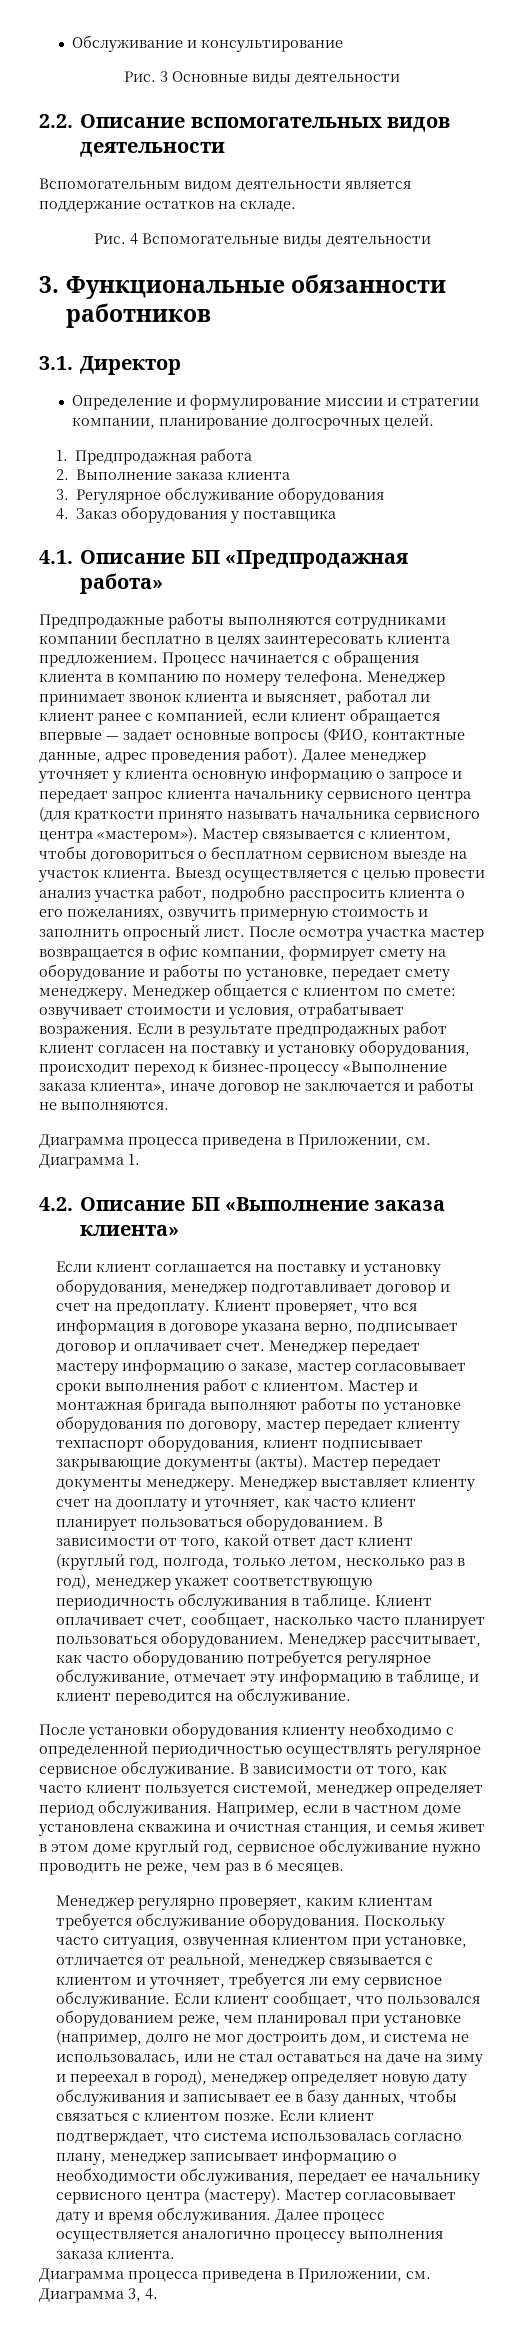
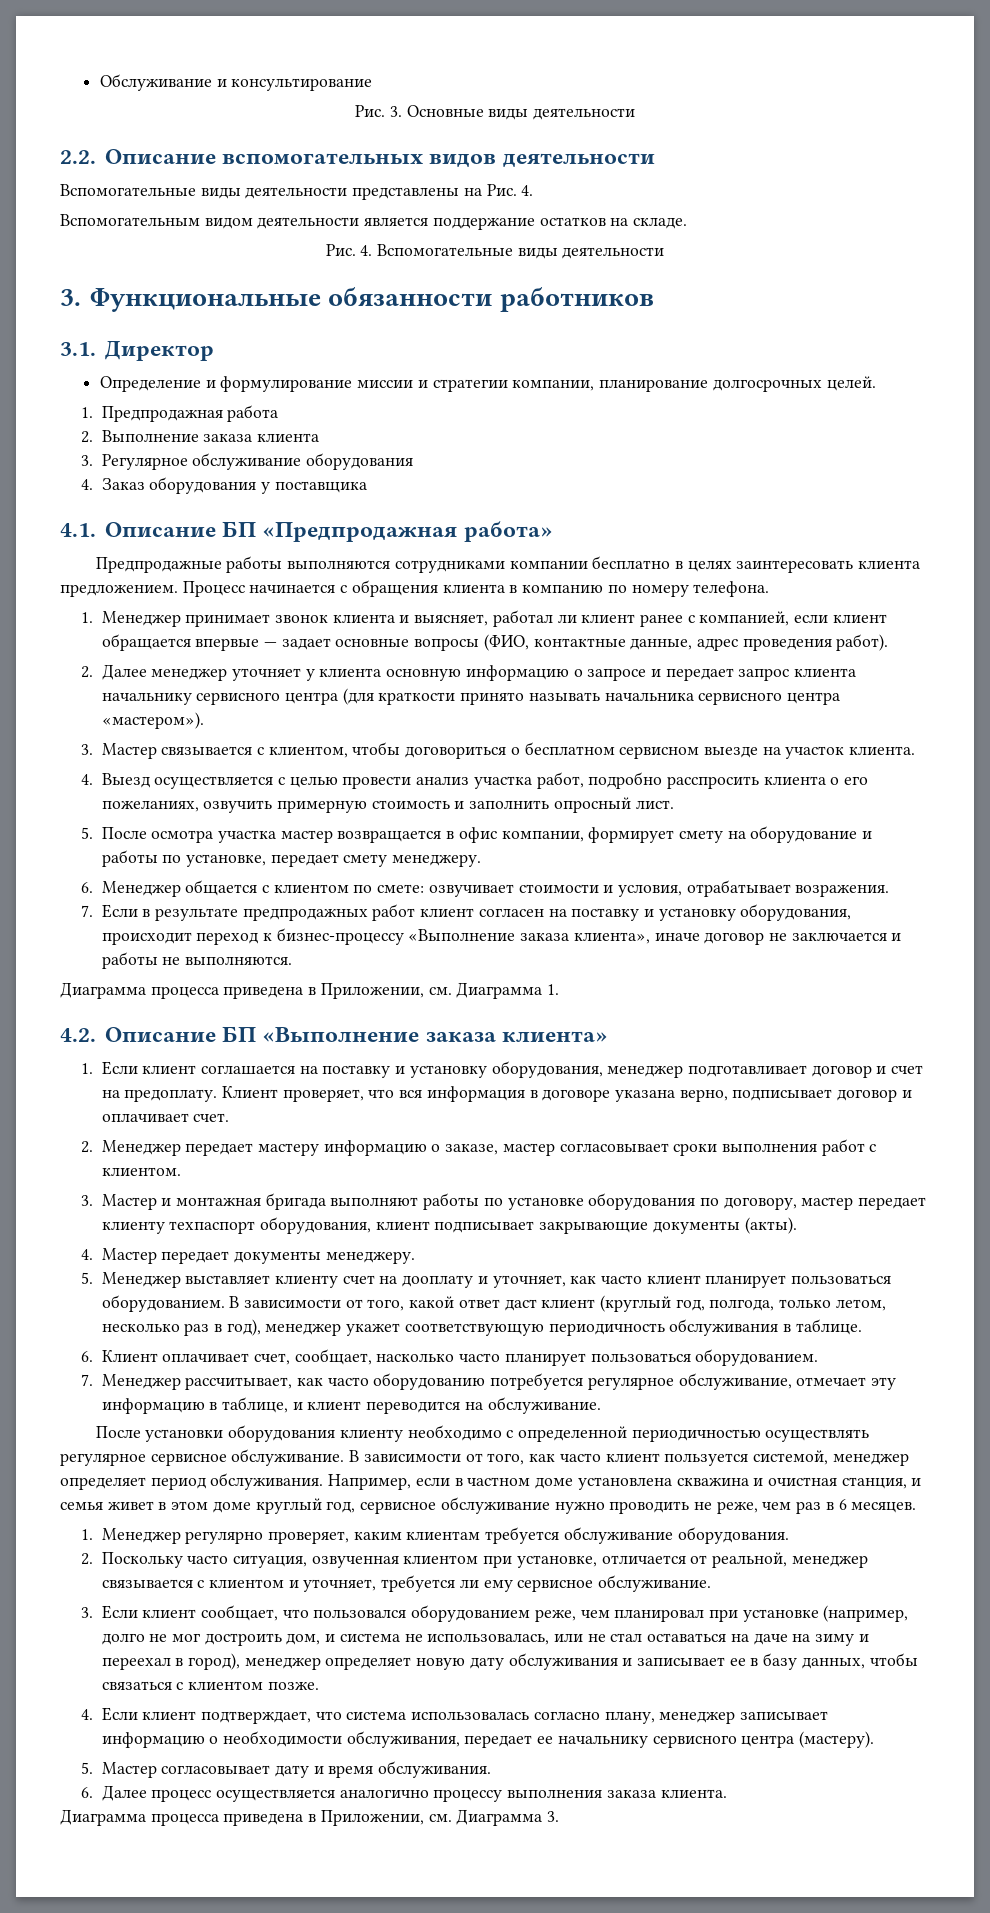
- Рис. 3 Основные виды деятельности
+ Рис. 3. Основные виды деятельности
+ Вспомогательные виды деятельности представлены на Рис. 4.
- Рис. 4 Вспомогательные виды деятельности
+ Рис. 4. Вспомогательные виды деятельности
- Процесс начинается с обращения клиента в компанию по номеру телефона. Менеджер принимает звонок клиента и выясняет, работал ли клиент ранее с компанией, если клиент обращается впервые — задает основные вопросы (ФИО, контактные данные, адрес проведения работ). Далее менеджер уточняет у клиента основную информацию о запросе и передает запрос клиента начальнику сервисного центра (для краткости принято называть начальника сервисного центра «мастером»). Мастер связывается с клиентом, чтобы договориться о бесплатном сервисном выезде на участок клиента. Выезд осуществляется с целью провести анализ участка работ, подробно расспросить клиента о его пожеланиях, озвучить примерную стоимость и заполнить опросный лист. После осмотра участка мастер возвращается в офис компании, формирует смету на оборудование и работы по установке, передает смету менеджеру. Менеджер общается с клиентом по смете:
+ Процесс начинается с обращения клиента в компанию по номеру телефона.
+ 1. Менеджер принимает звонок клиента и выясняет, работал ли клиент ранее с компанией, если клиент обращается впервые — задает основные вопросы (ФИО, контактные данные, адрес проведения работ).
+ 2. Далее менеджер уточняет у клиента основную информацию о запросе и передает запрос клиента начальнику сервисного центра (для краткости принято называть начальника сервисного центра «мастером»).
+ 3. Мастер связывается с клиентом, чтобы договориться о бесплатном сервисном выезде на участок клиента.
+ 4. Выезд осуществляется с целью провести анализ участка работ, подробно расспросить клиента о его пожеланиях, озвучить примерную стоимость и заполнить опросный лист.
+ 5. После осмотра участка мастер возвращается в офис компании, формирует смету на оборудование и работы по установке, передает смету менеджеру.
+ 6. Менеджер общается с клиентом по смете:
- озвучивает стоимости и условия, отрабатывает возражения. Если в результате предпродажных работ клиент согласен на поставку и установку оборудования, происходит переход к бизнес-процессу «Выполнение заказа клиента», иначе договор не заключается и работы не выполняются.
+ озвучивает стоимости и условия, отрабатывает возражения.
+ 7. Если в результате предпродажных работ клиент согласен на поставку и установку оборудования, происходит переход к бизнес-процессу «Выполнение заказа клиента», иначе договор не заключается и работы не выполняются.
- Если клиент соглашается на поставку и установку оборудования, менеджер подготавливает договор и счет на предоплату.
+ 1. Если клиент соглашается на поставку и установку оборудования, менеджер подготавливает договор и счет на предоплату.
- Клиент проверяет, что вся информация в договоре указана верно, подписывает договор и оплачивает счет. Менеджер передает мастеру информацию о заказе, мастер согласовывает сроки выполнения работ с клиентом. Мастер и монтажная бригада выполняют работы по установке оборудования по договору, мастер передает клиенту техпаспорт оборудования, клиент подписывает закрывающие документы (акты). Мастер передает документы менеджеру. Менеджер выставляет клиенту счет на дооплату и уточняет, как часто клиент планирует пользоваться оборудованием.
+ Клиент проверяет, что вся информация в договоре указана верно, подписывает договор и оплачивает счет.
+ 2. Менеджер передает мастеру информацию о заказе, мастер согласовывает сроки выполнения работ с клиентом.
+ 3. Мастер и монтажная бригада выполняют работы по установке оборудования по договору, мастер передает клиенту техпаспорт оборудования, клиент подписывает закрывающие документы (акты).
+ 4. Мастер передает документы менеджеру.
+ 5. Менеджер выставляет клиенту счет на дооплату и уточняет, как часто клиент планирует пользоваться оборудованием.
- В зависимости от того, какой ответ даст клиент (круглый год, полгода, только летом, несколько раз в год), менеджер укажет соответствующую периодичность обслуживания в таблице. Клиент оплачивает счет, сообщает, насколько часто планирует пользоваться оборудованием. Менеджер рассчитывает, как часто оборудованию потребуется регулярное обслуживание, отмечает эту информацию в таблице, и клиент переводится на обслуживание.
+ В зависимости от того, какой ответ даст клиент (круглый год, полгода, только летом, несколько раз в год), менеджер укажет соответствующую периодичность обслуживания в таблице.
+ 6. Клиент оплачивает счет, сообщает, насколько часто планирует пользоваться оборудованием.
+ 7. Менеджер рассчитывает, как часто оборудованию потребуется регулярное обслуживание, отмечает эту информацию в таблице, и клиент переводится на обслуживание.
- Менеджер регулярно проверяет, каким клиентам требуется обслуживание оборудования. Поскольку часто ситуация, озвученная клиентом при установке, отличается от реальной, менеджер связывается с клиентом и уточняет, требуется ли ему сервисное обслуживание. Если клиент сообщает, что пользовался оборудованием реже, чем планировал при установке (например, долго не мог достроить дом, и система не использовалась, или не стал оставаться на даче на зиму и переехал в город), менеджер определяет новую дату обслуживания и записывает ее в базу данных, чтобы связаться с клиентом позже. Если клиент подтверждает, что система использовалась согласно плану, менеджер записывает информацию о необходимости обслуживания, передает ее начальнику сервисного центра (мастеру). Мастер согласовывает дату и время обслуживания. Далее процесс осуществляется аналогично процессу выполнения заказа клиента.
+ 1. Менеджер регулярно проверяет, каким клиентам требуется обслуживание оборудования.
+ 2. Поскольку часто ситуация, озвученная клиентом при установке, отличается от реальной, менеджер связывается с клиентом и уточняет, требуется ли ему сервисное обслуживание.
+ 3. Если клиент сообщает, что пользовался оборудованием реже, чем планировал при установке (например, долго не мог достроить дом, и система не использовалась, или не стал оставаться на даче на зиму и переехал в город), менеджер определяет новую дату обслуживания и записывает ее в базу данных, чтобы связаться с клиентом позже.
+ 4. Если клиент подтверждает, что система использовалась согласно плану, менеджер записывает информацию о необходимости обслуживания, передает ее начальнику сервисного центра (мастеру).
+ 5. Мастер согласовывает дату и время обслуживания.
+ 6. Далее процесс осуществляется аналогично процессу выполнения заказа клиента.
- Диаграмма процесса приведена в Приложении, см. Диаграмма 3, 4.
+ Диаграмма процесса приведена в Приложении, см. Диаграмма 3.

